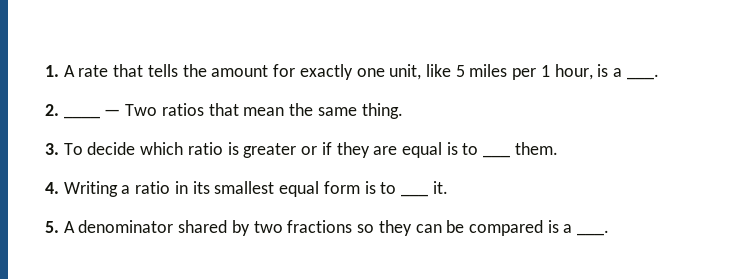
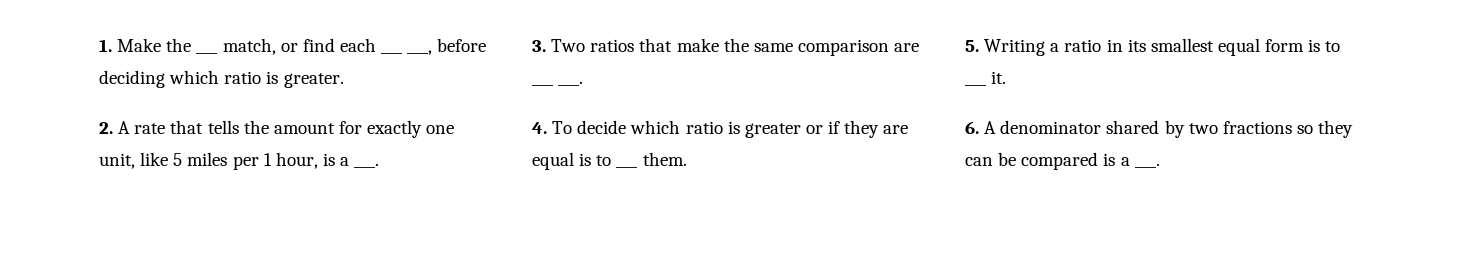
- 1. A rate that tells the amount for exactly one unit, like 5 miles per 1 hour, is a ___.
+ 1. Make the ___ match, or find each ___ ___, before deciding which ratio is greater.
+ 2. A rate that tells the amount for exactly one unit, like 5 miles per 1 hour, is a ___.
- 2. ____ — Two ratios that mean the same thing.
- 3. To decide which ratio is greater or if they are equal is to ___ them.
+ 3. Two ratios that make the same comparison are ___ ___.
+ 4. To decide which ratio is greater or if they are equal is to ___ them.
- 4. Writing a ratio in its smallest equal form is to ___ it.
+ 5. Writing a ratio in its smallest equal form is to ___ it.
- 5. A denominator shared by two fractions so they can be compared is a ___.
+ 6. A denominator shared by two fractions so they can be compared is a ___.

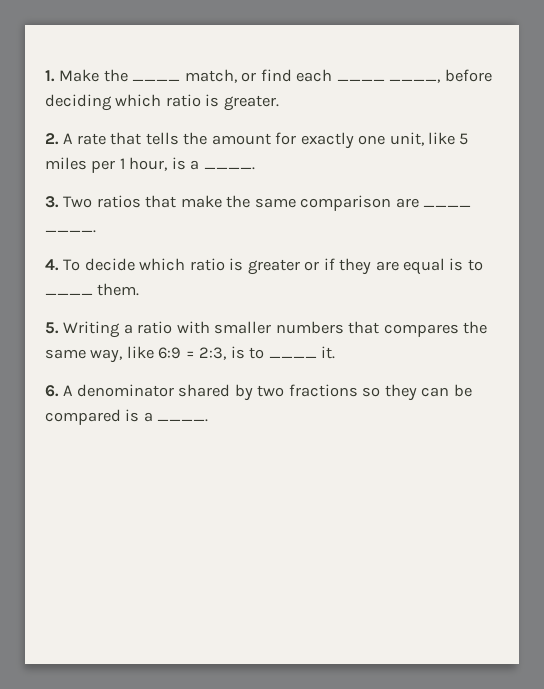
- 1. Make the ___ match, or find each ___ ___, before deciding which ratio is greater.
+ 1. Make the ____ match, or find each ____ ____, before deciding which ratio is greater.
- 2. A rate that tells the amount for exactly one unit, like 5 miles per 1 hour, is a ___.
+ 2. A rate that tells the amount for exactly one unit, like 5 miles per 1 hour, is a ____.
- 3. Two ratios that make the same comparison are ___ ___.
+ 3. Two ratios that make the same comparison are ____ ____.
- 4. To decide which ratio is greater or if they are equal is to ___ them.
+ 4. To decide which ratio is greater or if they are equal is to ____ them.
- 5. Writing a ratio in its smallest equal form is to ___ it.
+ 5. Writing a ratio with smaller numbers that compares the same way, like 6:9 = 2:3, is to ____ it.
- 6. A denominator shared by two fractions so they can be compared is a ___.
+ 6. A denominator shared by two fractions so they can be compared is a ____.

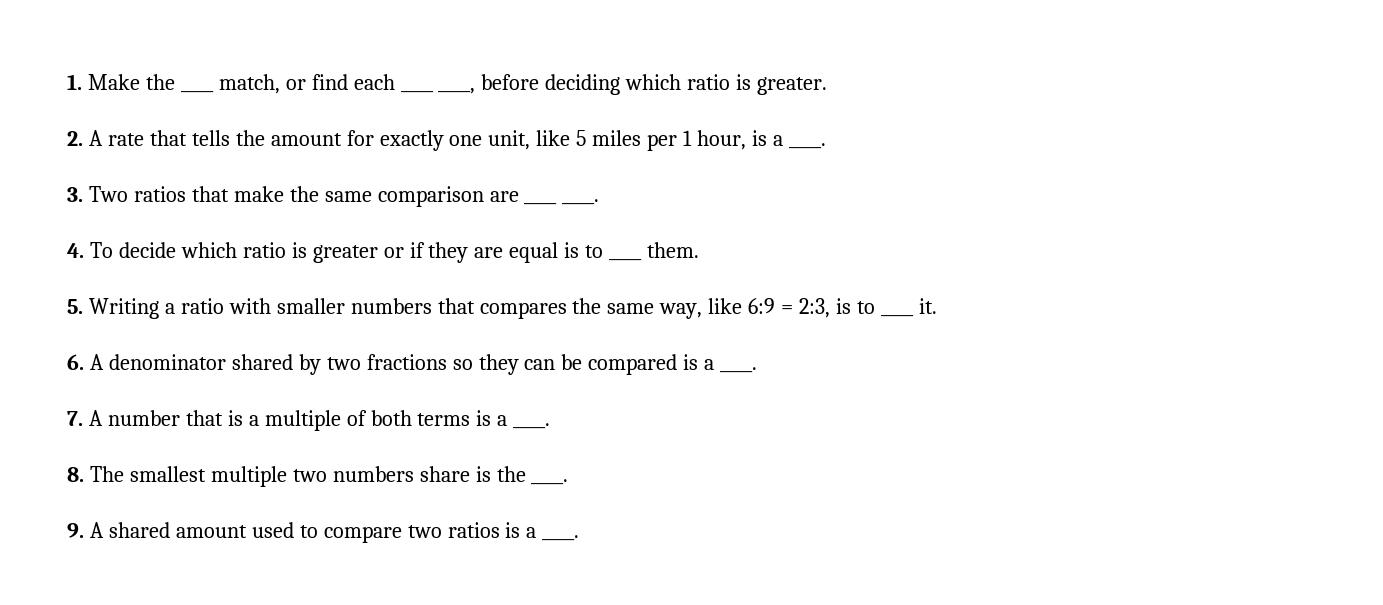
+ 7. A number that is a multiple of both terms is a ____.
+ 8. The smallest multiple two numbers share is the ____.
+ 9. A shared amount used to compare two ratios is a ____.

